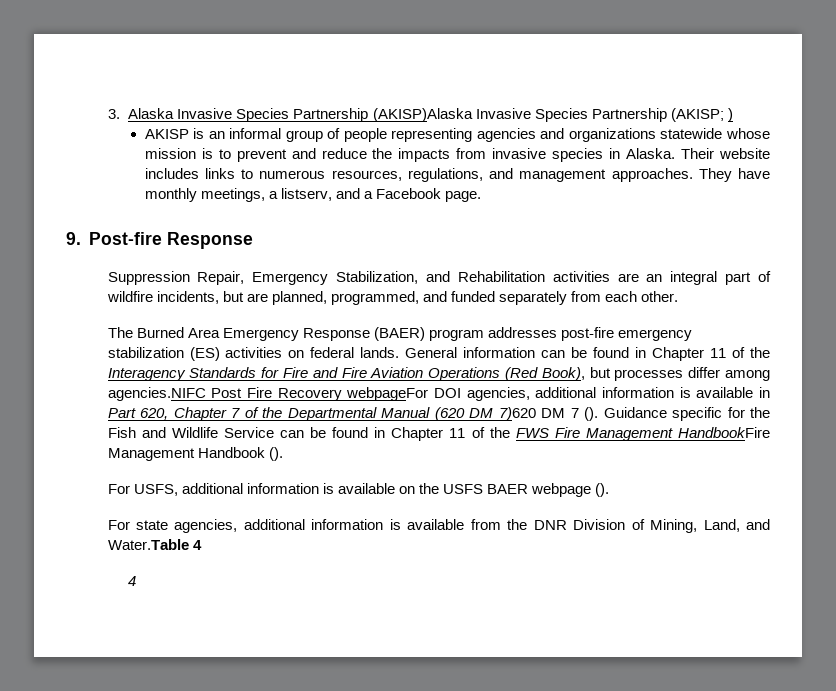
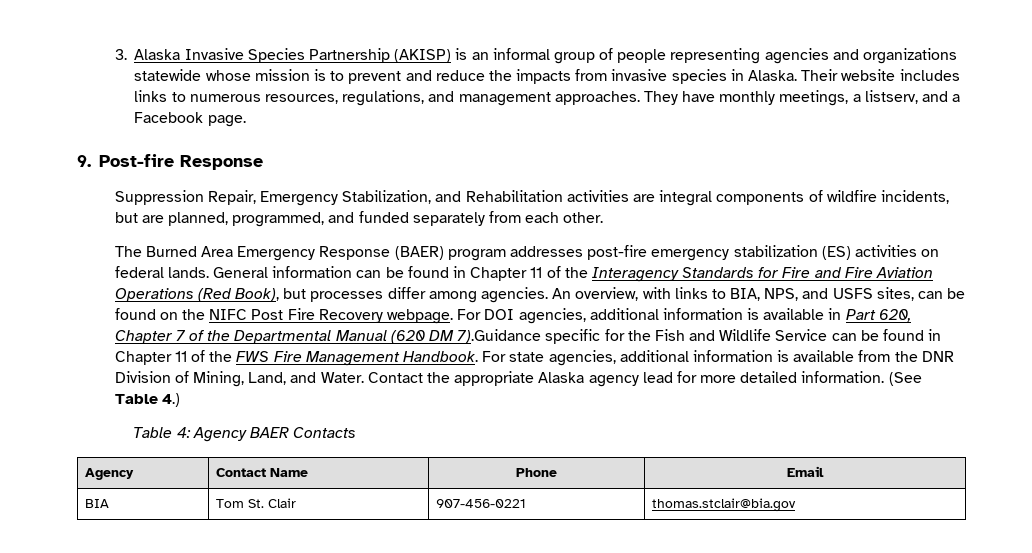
- 3. Alaska Invasive Species Partnership (AKISP)Alaska Invasive Species Partnership (AKISP; )
- AKISP is an informal group of people representing agencies and organizations statewide whose mission is to prevent and reduce the impacts from invasive species in Alaska.
+ 3. Alaska Invasive Species Partnership (AKISP) is an informal group of people representing agencies and organizations statewide whose mission is to prevent and reduce the impacts from invasive species in Alaska.
- Suppression Repair, Emergency Stabilization, and Rehabilitation activities are an integral part of wildfire incidents, but are planned, programmed, and funded separately from each other.
+ Suppression Repair, Emergency Stabilization, and Rehabilitation activities are integral components of wildfire incidents, but are planned, programmed, and funded separately from each other.
- General information can be found in Chapter 11 of the Interagency Standards for Fire and Fire Aviation Operations (Red Book), but processes differ among agencies.NIFC Post Fire Recovery webpageFor DOI agencies, additional information is available in Part 620, Chapter 7 of the Departmental Manual (620 DM 7)620 DM 7 (). Guidance specific for the Fish and Wildlife Service can be found in Chapter 11 of the FWS Fire Management HandbookFire Management Handbook ().
- For USFS, additional information is available on the USFS BAER webpage ().
- For state agencies, additional information is available from the DNR Division of Mining, Land, and Water.Table 4
- 4
+ General information can be found in Chapter 11 of the Interagency Standards for Fire and Fire Aviation Operations (Red Book), but processes differ among agencies. An overview, with links to BIA, NPS, and USFS sites, can be found on the NIFC Post Fire Recovery webpage. For DOI agencies, additional information is available in Part 620, Chapter 7 of the Departmental Manual (620 DM 7).Guidance specific for the Fish and Wildlife Service can be found in Chapter 11 of the FWS Fire Management Handbook. For state agencies, additional information is available from the DNR Division of Mining, Land, and Water. Contact the appropriate Alaska agency lead for more detailed information. (See Table 4.)
+ Table 4: Agency BAER Contacts
+ Agency | Contact Name | Phone | Email
+ BIA | Tom St. Clair | 907-456-0221 | thomas.stclair@bia.gov

